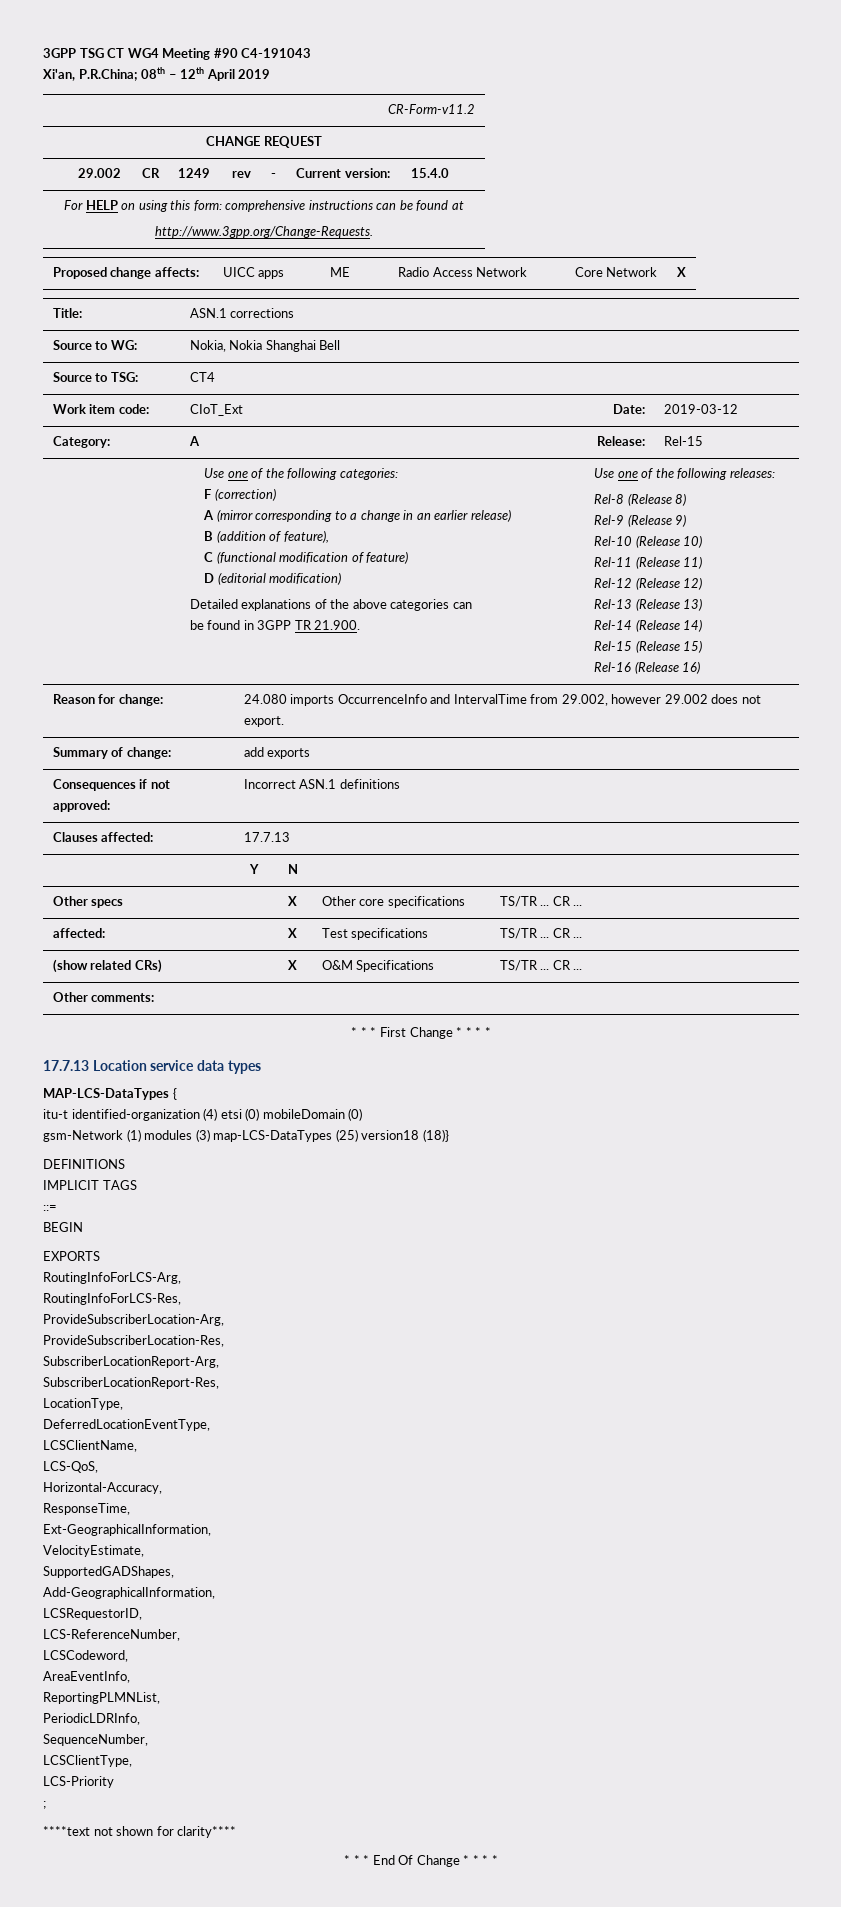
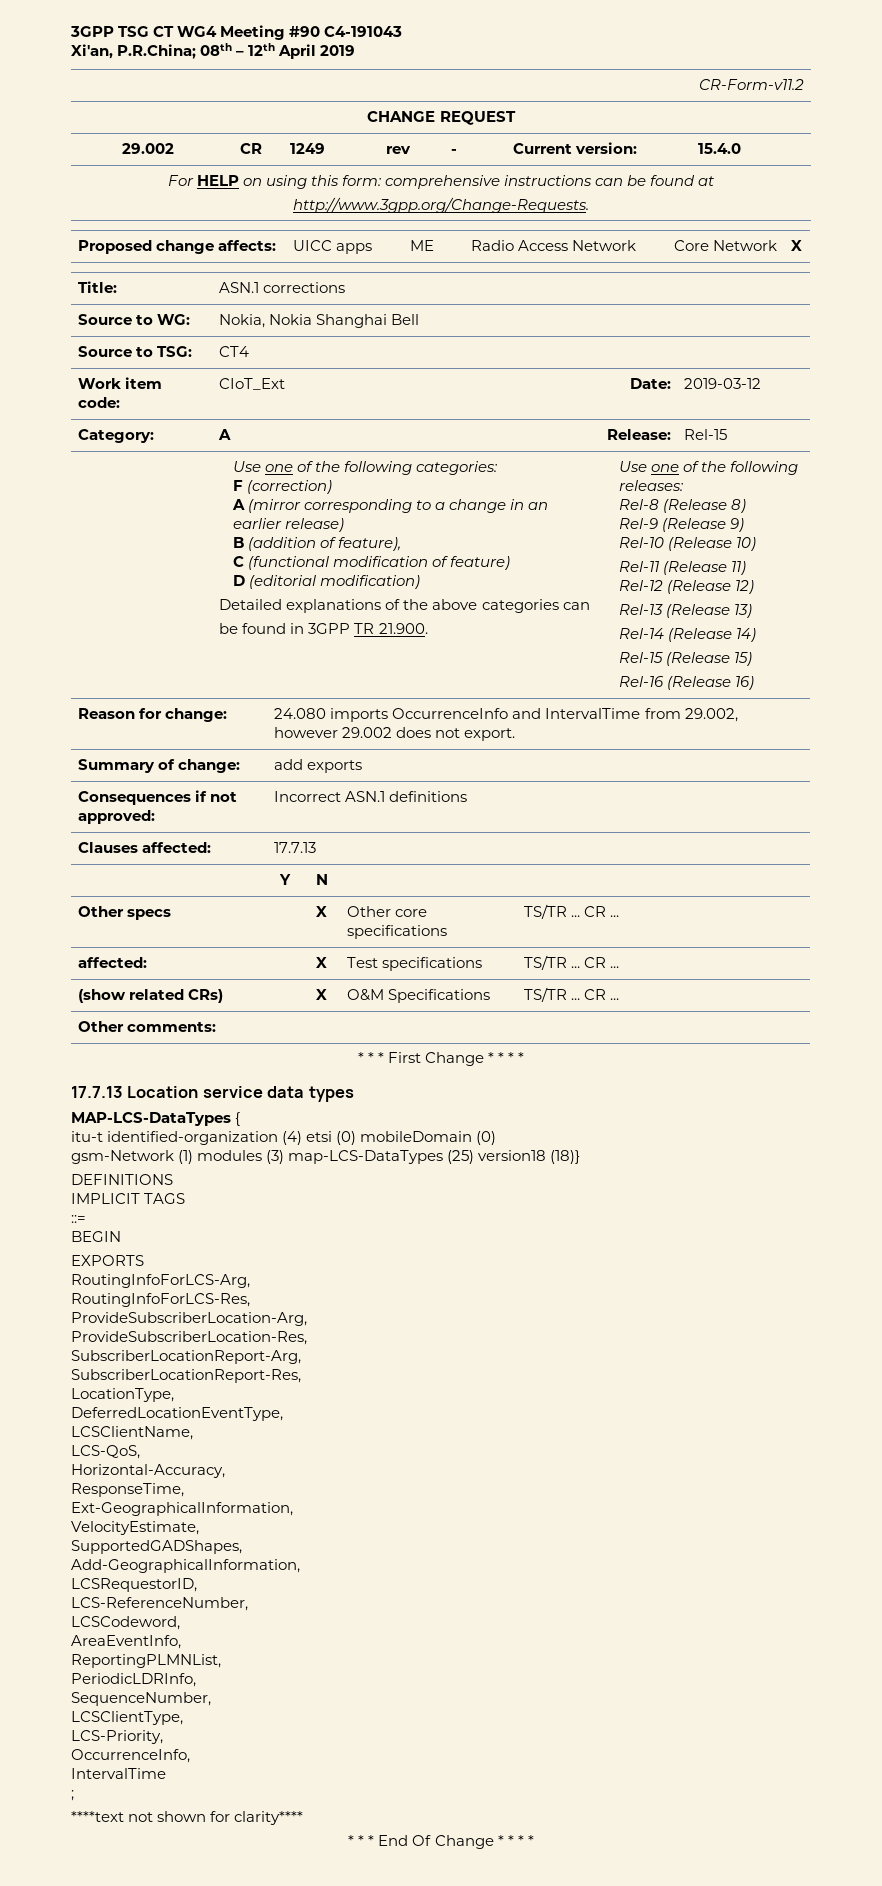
- LCS-Priority
+ LCS-Priority,
+ OccurrenceInfo,
+ IntervalTime

